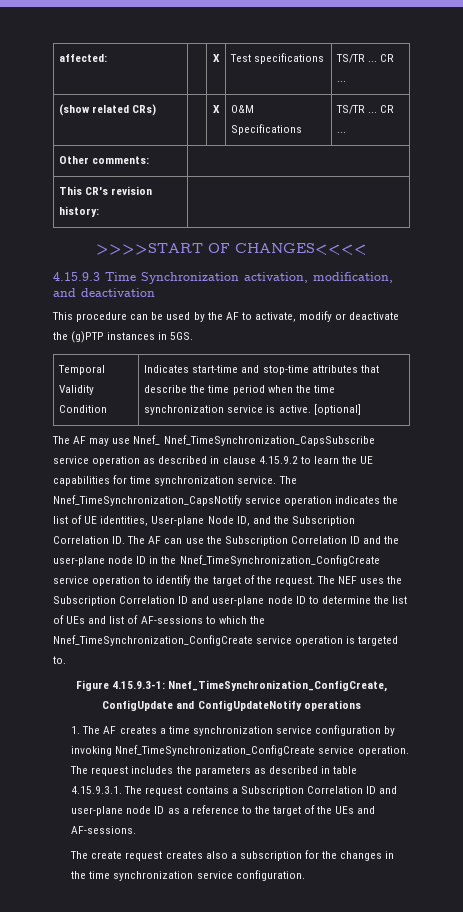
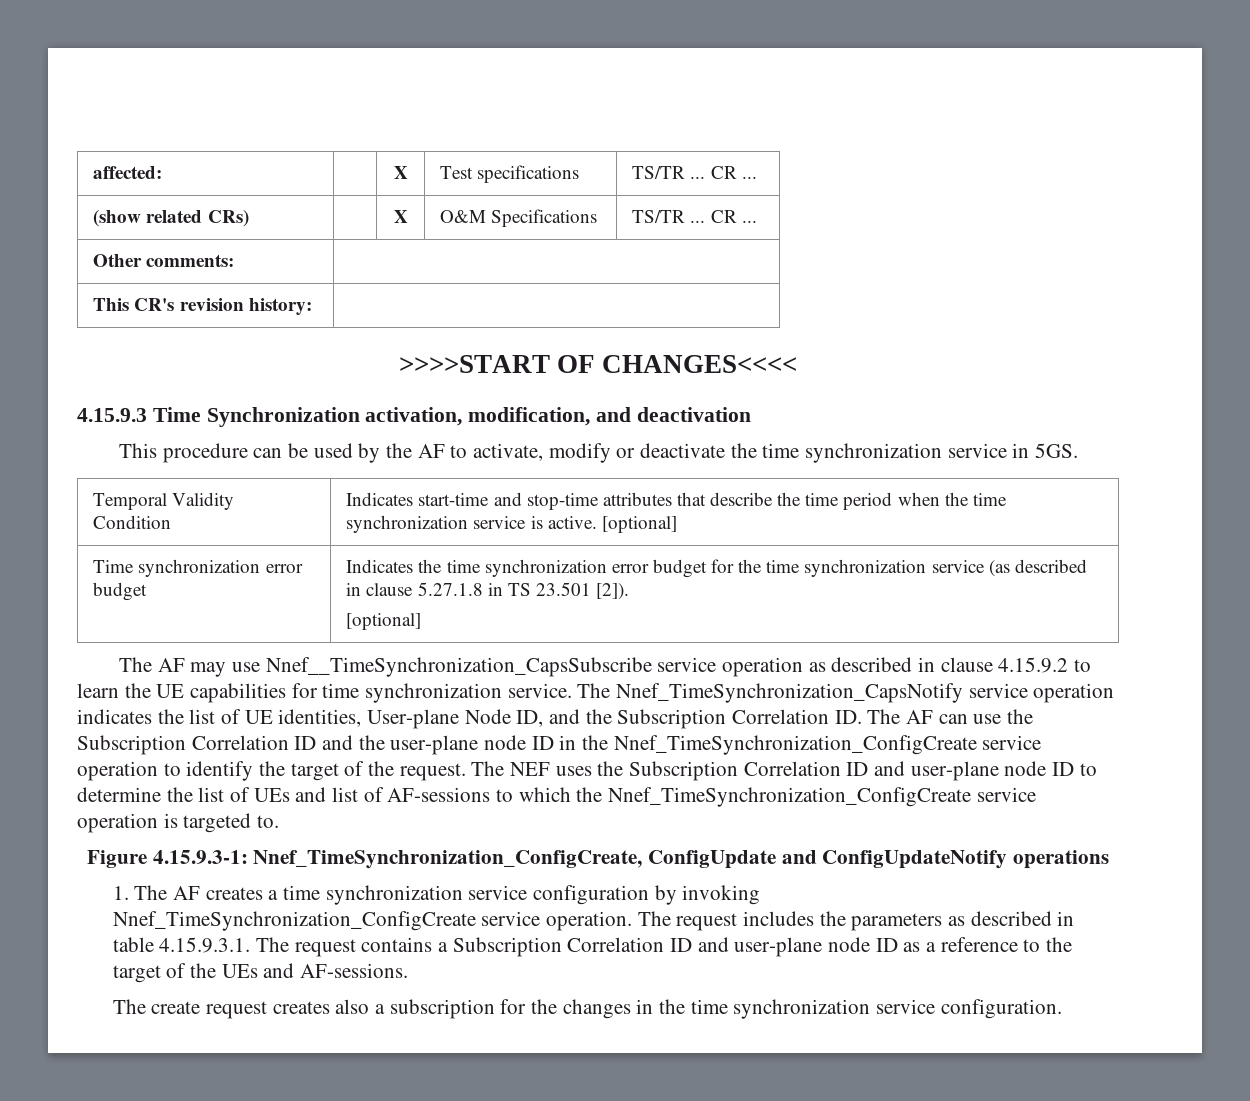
- This procedure can be used by the AF to activate, modify or deactivate the (g)PTP instances in 5GS.
+ This procedure can be used by the AF to activate, modify or deactivate the time synchronization service in 5GS.
+ Time synchronization error budget | Indicates the time synchronization error budget for the time synchronization service (as described in clause 5.27.1.8 in TS 23.501 [2]).
+ [optional]
- The AF may use Nnef_ Nnef_TimeSynchronization_CapsSubscribe service operation as described in clause 4.15.9.2 to learn the UE capabilities for time synchronization service.
+ The AF may use Nnef__TimeSynchronization_CapsSubscribe service operation as described in clause 4.15.9.2 to learn the UE capabilities for time synchronization service.

